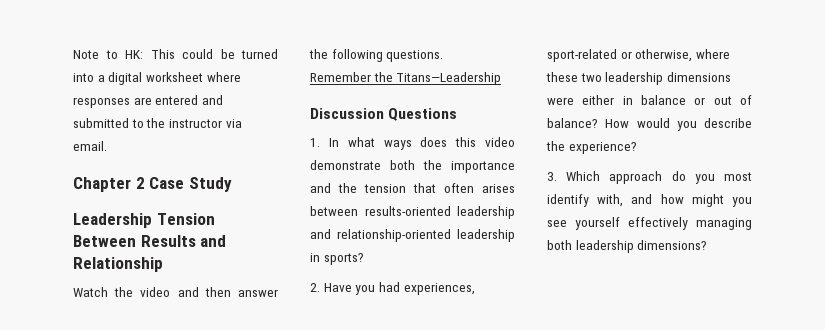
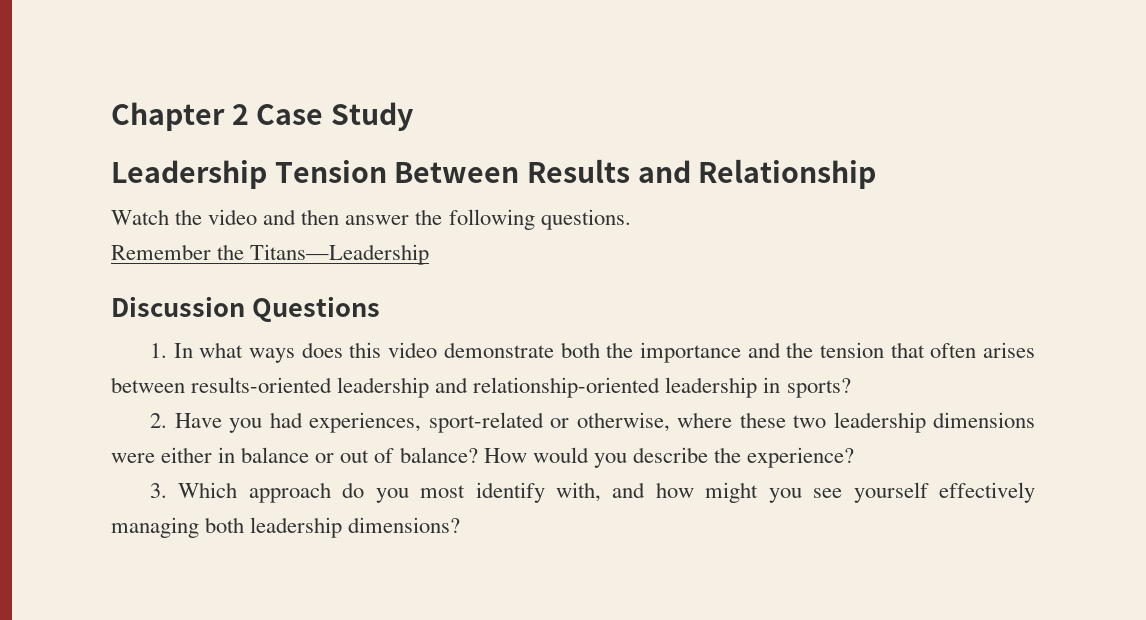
- Note to HK: This could be turned into a digital worksheet where responses are entered and submitted to the instructor via email.

